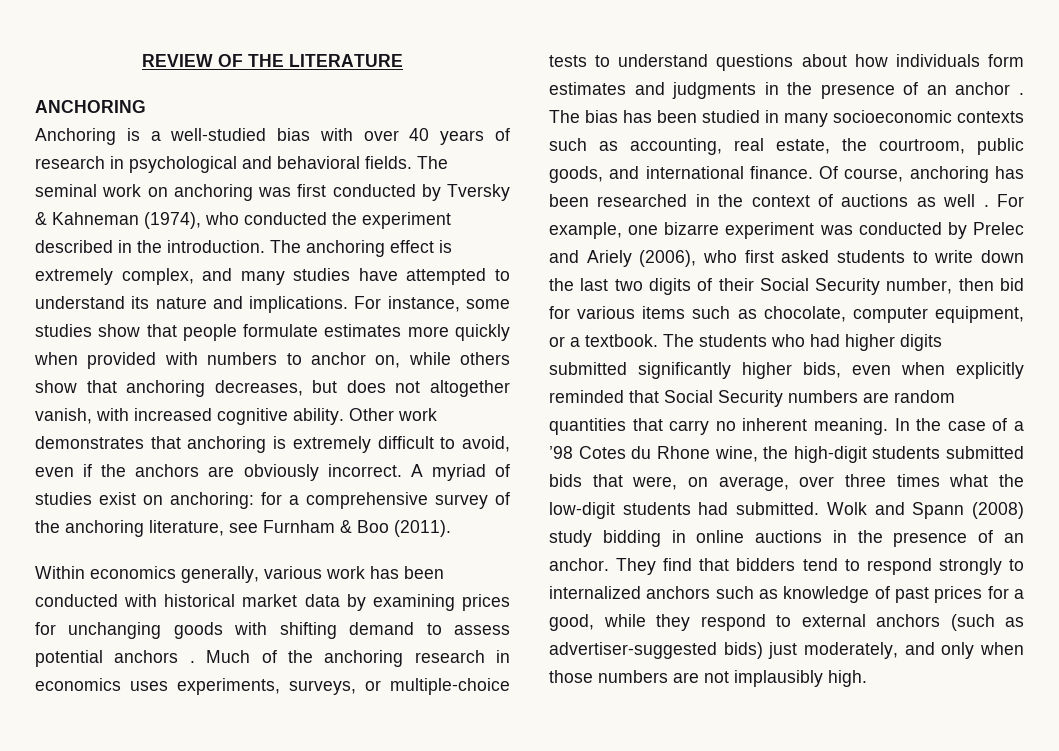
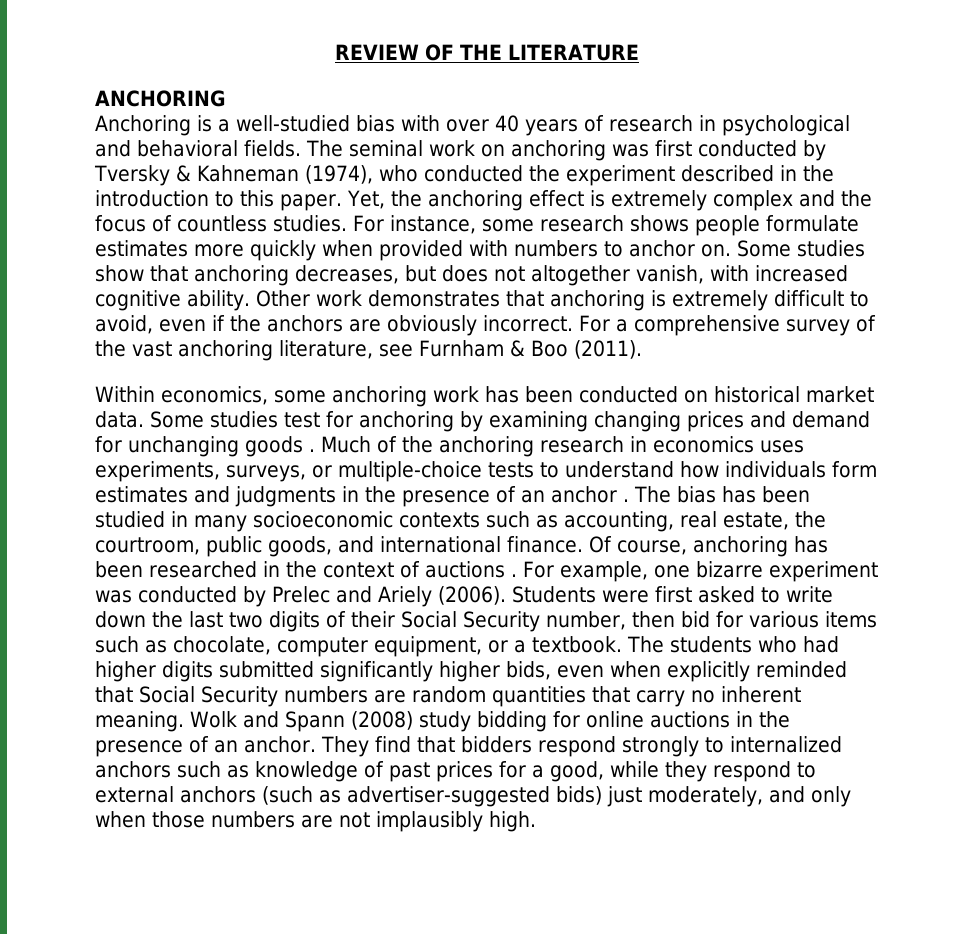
- The seminal work on anchoring was first conducted by Tversky & Kahneman (1974), who conducted the experiment described in the introduction. The anchoring effect is extremely complex, and many studies have attempted to understand its nature and implications. For instance, some studies show that people formulate estimates more quickly when provided with numbers to anchor on, while others show that anchoring decreases, but does not altogether vanish, with increased cognitive ability.
+ The seminal work on anchoring was first conducted by Tversky & Kahneman (1974), who conducted the experiment described in the introduction to this paper. Yet, the anchoring effect is extremely complex and the focus of countless studies. For instance, some research shows people formulate estimates more quickly when provided with numbers to anchor on. Some studies show that anchoring decreases, but does not altogether vanish, with increased cognitive ability.
- A myriad of studies exist on anchoring: for a comprehensive survey of the anchoring literature, see Furnham & Boo (2011).
+ For a comprehensive survey of the vast anchoring literature, see Furnham & Boo (2011).
- Within economics generally, various work has been conducted with historical market data by examining prices for unchanging goods with shifting demand to assess potential anchors .
+ Within economics, some anchoring work has been conducted on historical market data. Some studies test for anchoring by examining changing prices and demand for unchanging goods .
- Much of the anchoring research in economics uses experiments, surveys, or multiple-choice tests to understand questions about how individuals form estimates and judgments in the presence of an anchor .
+ Much of the anchoring research in economics uses experiments, surveys, or multiple-choice tests to understand how individuals form estimates and judgments in the presence of an anchor .
- Of course, anchoring has been researched in the context of auctions as well .
+ Of course, anchoring has been researched in the context of auctions .
- For example, one bizarre experiment was conducted by Prelec and Ariely (2006), who first asked students to write down the last two digits of their Social Security number, then bid for various items such as chocolate, computer equipment, or a textbook.
+ For example, one bizarre experiment was conducted by Prelec and Ariely (2006). Students were first asked to write down the last two digits of their Social Security number, then bid for various items such as chocolate, computer equipment, or a textbook.
- In the case of a ’98 Cotes du Rhone wine, the high-digit students submitted bids that were, on average, over three times what the low-digit students had submitted.
- Wolk and Spann (2008) study bidding in online auctions in the presence of an anchor.
+ Wolk and Spann (2008) study bidding for online auctions in the presence of an anchor.
- They find that bidders tend to respond strongly to internalized anchors such as knowledge of past prices for a good, while they respond to external anchors (such as advertiser-suggested bids) just moderately, and only when those numbers are not implausibly high.
+ They find that bidders respond strongly to internalized anchors such as knowledge of past prices for a good, while they respond to external anchors (such as advertiser-suggested bids) just moderately, and only when those numbers are not implausibly high.

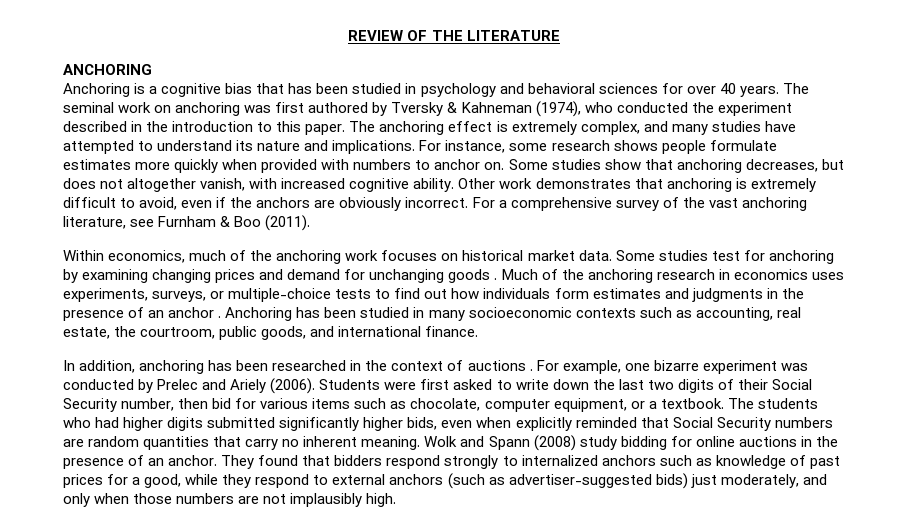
- Anchoring is a well-studied bias with over 40 years of research in psychological and behavioral fields.
+ Anchoring is a cognitive bias that has been studied in psychology and behavioral sciences for over 40 years.
- The seminal work on anchoring was first conducted by Tversky & Kahneman (1974), who conducted the experiment described in the introduction to this paper.
+ The seminal work on anchoring was first authored by Tversky & Kahneman (1974), who conducted the experiment described in the introduction to this paper.
- Yet, the anchoring effect is extremely complex and the focus of countless studies.
+ The anchoring effect is extremely complex, and many studies have attempted to understand its nature and implications.
- Within economics, some anchoring work has been conducted on historical market data.
+ Within economics, much of the anchoring work focuses on historical market data.
- Much of the anchoring research in economics uses experiments, surveys, or multiple-choice tests to understand how individuals form estimates and judgments in the presence of an anchor .
+ Much of the anchoring research in economics uses experiments, surveys, or multiple-choice tests to find out how individuals form estimates and judgments in the presence of an anchor .
- The bias has been studied in many socioeconomic contexts such as accounting, real estate, the courtroom, public goods, and international finance. Of course, anchoring has been researched in the context of auctions .
+ Anchoring has been studied in many socioeconomic contexts such as accounting, real estate, the courtroom, public goods, and international finance.
+ In addition, anchoring has been researched in the context of auctions .
- They find that bidders respond strongly to internalized anchors such as knowledge of past prices for a good, while they respond to external anchors (such as advertiser-suggested bids) just moderately, and only when those numbers are not implausibly high.
+ They found that bidders respond strongly to internalized anchors such as knowledge of past prices for a good, while they respond to external anchors (such as advertiser-suggested bids) just moderately, and only when those numbers are not implausibly high.

